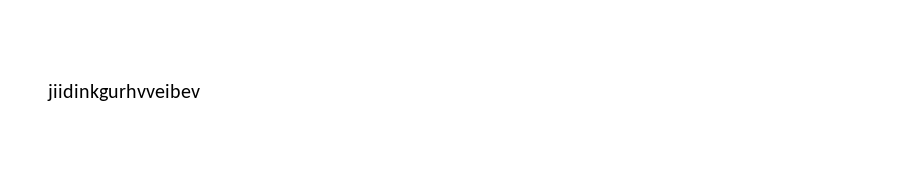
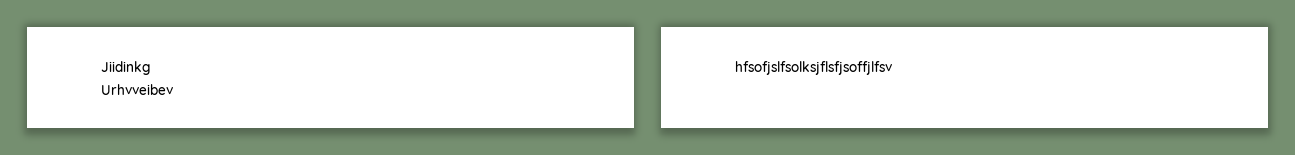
- jiidinkgurhvveibev
+ Jiidinkg
+ Urhvveibev
+ hfsofjslfsolksjflsfjsoffjlfsv

